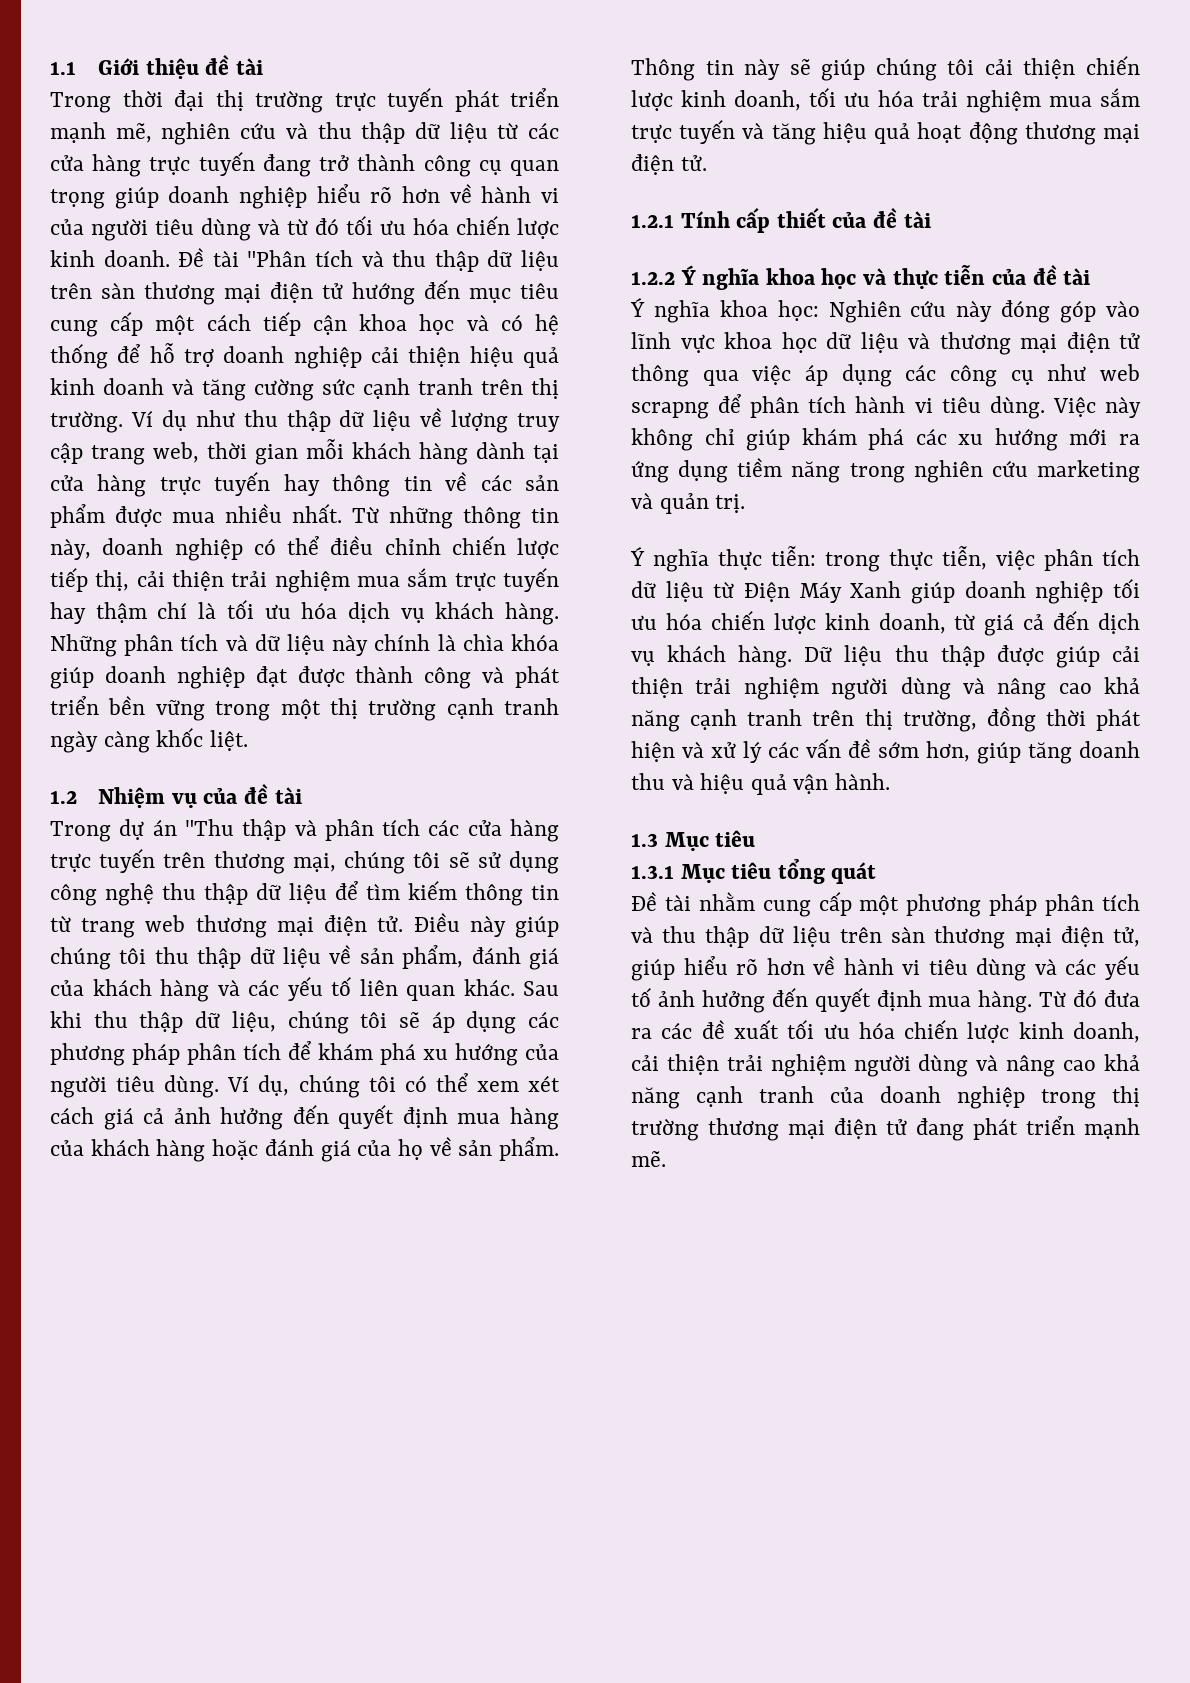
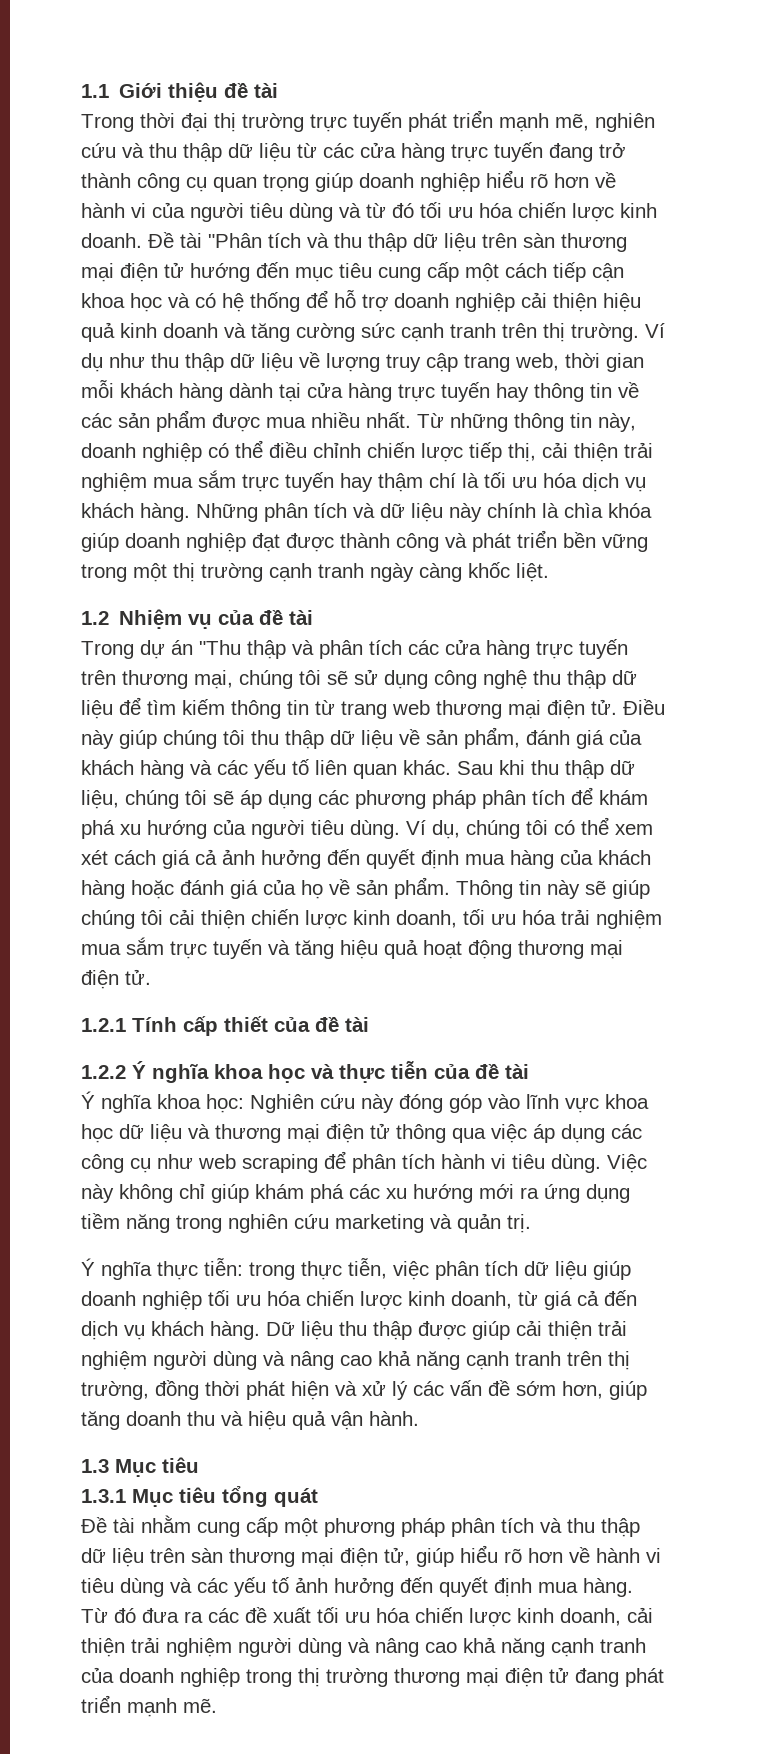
- Ý nghĩa khoa học: Nghiên cứu này đóng góp vào lĩnh vực khoa học dữ liệu và thương mại điện tử thông qua việc áp dụng các công cụ như web scrapng để phân tích hành vi tiêu dùng.
+ Ý nghĩa khoa học: Nghiên cứu này đóng góp vào lĩnh vực khoa học dữ liệu và thương mại điện tử thông qua việc áp dụng các công cụ như web scraping để phân tích hành vi tiêu dùng.
- Ý nghĩa thực tiễn: trong thực tiễn, việc phân tích dữ liệu từ Điện Máy Xanh giúp doanh nghiệp tối ưu hóa chiến lược kinh doanh, từ giá cả đến dịch vụ khách hàng.
+ Ý nghĩa thực tiễn: trong thực tiễn, việc phân tích dữ liệu giúp doanh nghiệp tối ưu hóa chiến lược kinh doanh, từ giá cả đến dịch vụ khách hàng.

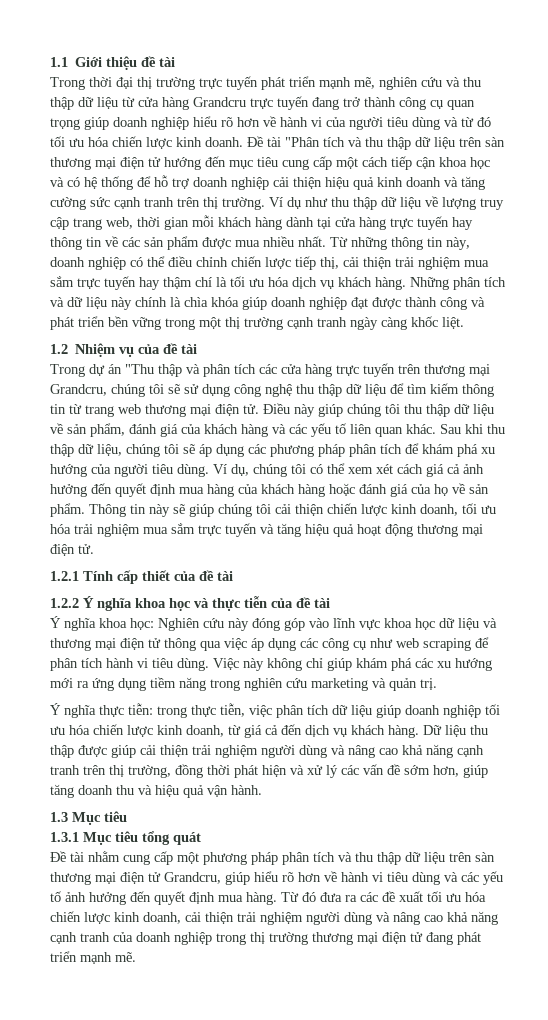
- Trong thời đại thị trường trực tuyến phát triển mạnh mẽ, nghiên cứu và thu thập dữ liệu từ các cửa hàng trực tuyến đang trở thành công cụ quan trọng giúp doanh nghiệp hiểu rõ hơn về hành vi của người tiêu dùng và từ đó tối ưu hóa chiến lược kinh doanh.
+ Trong thời đại thị trường trực tuyến phát triển mạnh mẽ, nghiên cứu và thu thập dữ liệu từ cửa hàng Grandcru trực tuyến đang trở thành công cụ quan trọng giúp doanh nghiệp hiểu rõ hơn về hành vi của người tiêu dùng và từ đó tối ưu hóa chiến lược kinh doanh.
- Trong dự án "Thu thập và phân tích các cửa hàng trực tuyến trên thương mại, chúng tôi sẽ sử dụng công nghệ thu thập dữ liệu để tìm kiếm thông tin từ trang web thương mại điện tử.
+ Trong dự án "Thu thập và phân tích các cửa hàng trực tuyến trên thương mại Grandcru, chúng tôi sẽ sử dụng công nghệ thu thập dữ liệu để tìm kiếm thông tin từ trang web thương mại điện tử.
- Đề tài nhằm cung cấp một phương pháp phân tích và thu thập dữ liệu trên sàn thương mại điện tử, giúp hiểu rõ hơn về hành vi tiêu dùng và các yếu tố ảnh hưởng đến quyết định mua hàng.
+ Đề tài nhằm cung cấp một phương pháp phân tích và thu thập dữ liệu trên sàn thương mại điện tử Grandcru, giúp hiểu rõ hơn về hành vi tiêu dùng và các yếu tố ảnh hưởng đến quyết định mua hàng.

